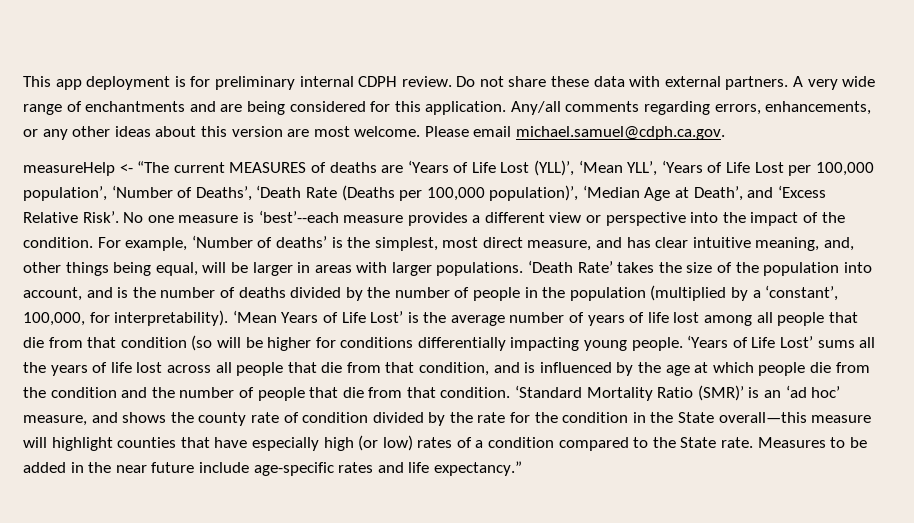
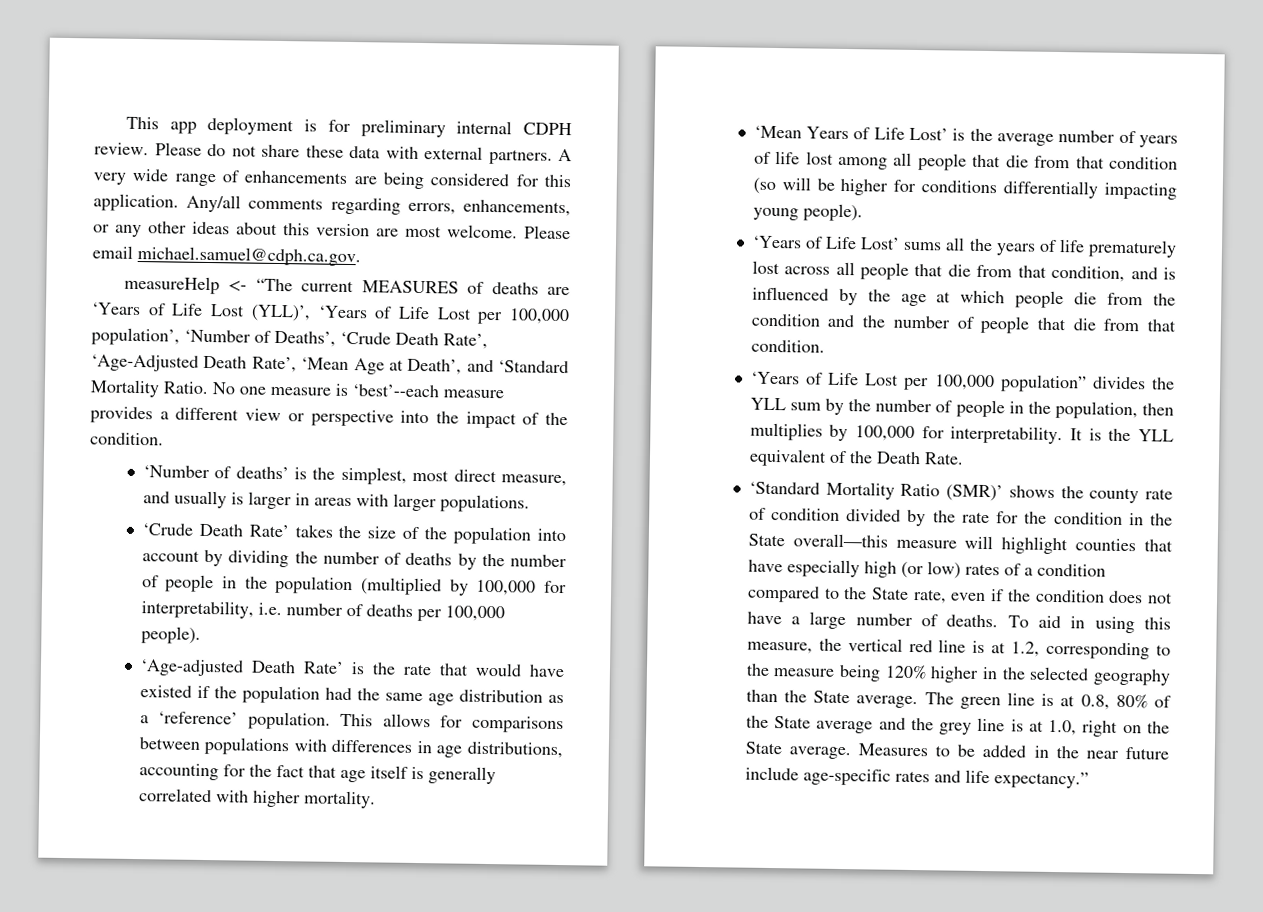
- Do not share these data with external partners.
+ Please do not share these data with external partners.
- A very wide range of enchantments and are being considered for this application.
+ A very wide range of enhancements are being considered for this application.
- measureHelp <- “The current MEASURES of deaths are ‘Years of Life Lost (YLL)’, ‘Mean YLL’, ‘Years of Life Lost per 100,000 population’, ‘Number of Deaths’, ‘Death Rate (Deaths per 100,000 population)’, ‘Median Age at Death’, and ‘Excess Relative Risk’.
+ measureHelp <- “The current MEASURES of deaths are ‘Years of Life Lost (YLL)’, ‘Years of Life Lost per 100,000 population’, ‘Number of Deaths’, ‘Crude Death Rate’, ‘Age-Adjusted Death Rate’, ‘Mean Age at Death’, and ‘Standard Mortality Ratio.
- No one measure is ‘best’--each measure provides a different view or perspective into the impact of the condition. For example, ‘Number of deaths’ is the simplest, most direct measure, and has clear intuitive meaning, and, other things being equal, will be larger in areas with larger populations. ‘Death Rate’ takes the size of the population into account, and is the number of deaths divided by the number of people in the population (multiplied by a ‘constant’, 100,000, for interpretability). ‘Mean Years of Life Lost’ is the average number of years of life lost among all people that die from that condition (so will be higher for conditions differentially impacting young people. ‘Years of Life Lost’ sums all the years of life lost across all people that die from that condition, and is influenced by the age at which people die from the condition and the number of people that die from that condition. ‘Standard Mortality Ratio (SMR)’ is an ‘ad hoc’ measure, and shows the county rate of condition divided by the rate for the condition in the State overall—this measure will highlight counties that have especially high (or low) rates of a condition compared to the State rate.
+ No one measure is ‘best’--each measure provides a different view or perspective into the impact of the condition.
+ ‘Number of deaths’ is the simplest, most direct measure, and usually is larger in areas with larger populations.
+ ‘Crude Death Rate’ takes the size of the population into account by dividing the number of deaths by the number of people in the population (multiplied by 100,000 for interpretability, i.e. number of deaths per 100,000 people).
+ ‘Age-adjusted Death Rate’ is the rate that would have existed if the population had the same age distribution as a ‘reference’ population. This allows for comparisons between populations with differences in age distributions, accounting for the fact that age itself is generally correlated with higher mortality.
+ ‘Mean Years of Life Lost’ is the average number of years of life lost among all people that die from that condition (so will be higher for conditions differentially impacting young people).
+ ‘Years of Life Lost’ sums all the years of life prematurely lost across all people that die from that condition, and is influenced by the age at which people die from the condition and the number of people that die from that condition.
+ ‘Years of Life Lost per 100,000 population” divides the YLL sum by the number of people in the population, then multiplies by 100,000 for interpretability. It is the YLL equivalent of the Death Rate.
+ ‘Standard Mortality Ratio (SMR)’ shows the county rate of condition divided by the rate for the condition in the State overall—this measure will highlight counties that have especially high (or low) rates of a condition compared to the State rate, even if the condition does not have a large number of deaths. To aid in using this measure, the vertical red line is at 1.2, corresponding to the measure being 120% higher in the selected geography than the State average. The green line is at 0.8, 80% of the State average and the grey line is at 1.0, right on the State average.

